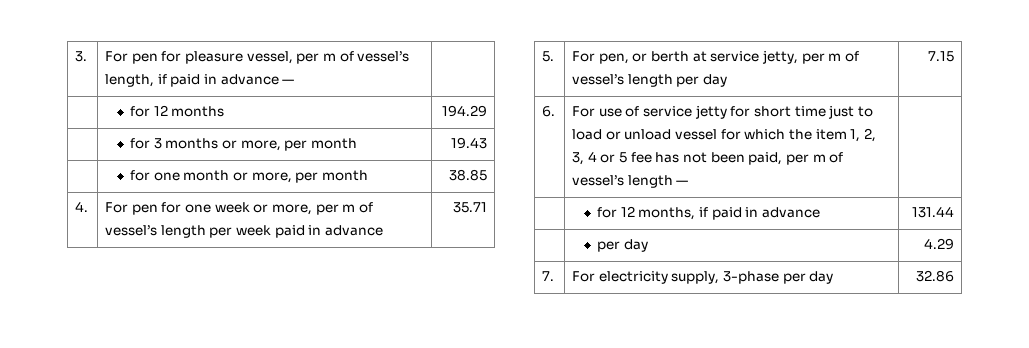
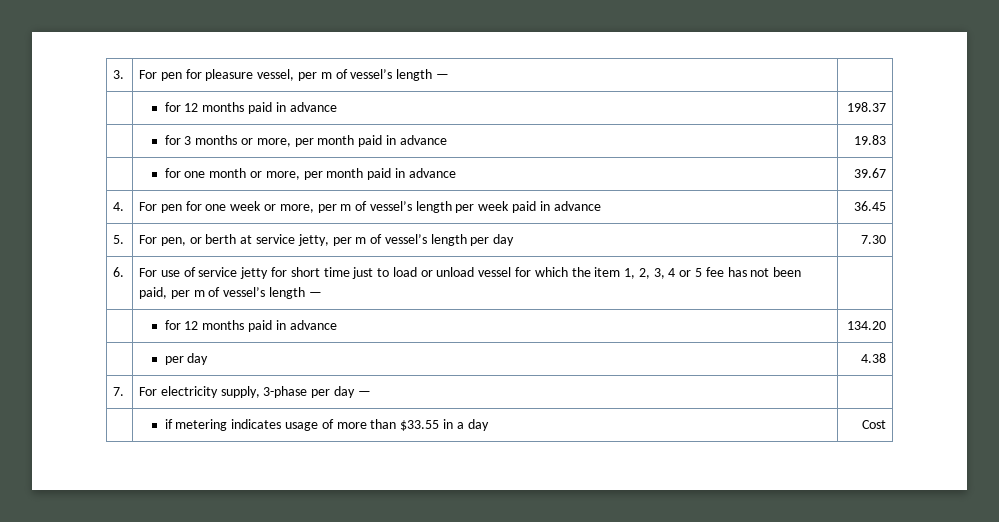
- 3. | For pen for pleasure vessel, per m of vessel’s length, if paid in advance — |
- | for 12 months | 194.29
+ 3. | For pen for pleasure vessel, per m of vessel’s length — |
+ | for 12 months paid in advance | 198.37
- | for 3 months or more, per month | 19.43
+ | for 3 months or more, per month paid in advance | 19.83
- | for one month or more, per month | 38.85
+ | for one month or more, per month paid in advance | 39.67
- 4. | For pen for one week or more, per m of vessel’s length per week paid in advance | 35.71
+ 4. | For pen for one week or more, per m of vessel’s length per week paid in advance | 36.45
- 5. | For pen, or berth at service jetty, per m of vessel’s length per day | 7.15
+ 5. | For pen, or berth at service jetty, per m of vessel’s length per day | 7.30
- | for 12 months, if paid in advance | 131.44
- | per day | 4.29
+ | for 12 months paid in advance | 134.20
+ | per day | 4.38
- 7. | For electricity supply, 3-phase per day | 32.86
+ 7. | For electricity supply, 3-phase per day — |
+ | if metering indicates usage of more than $33.55 in a day | Cost

